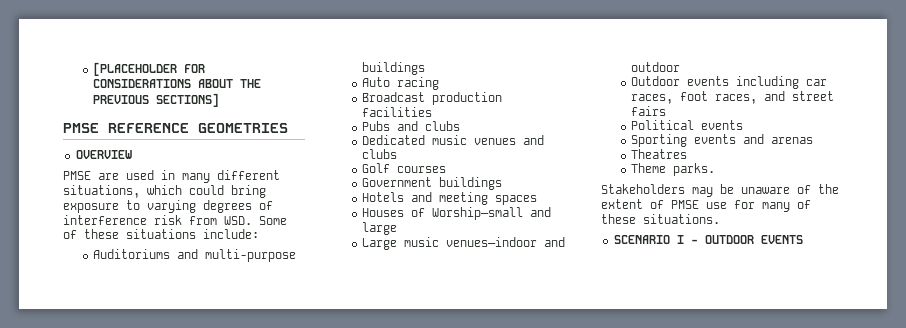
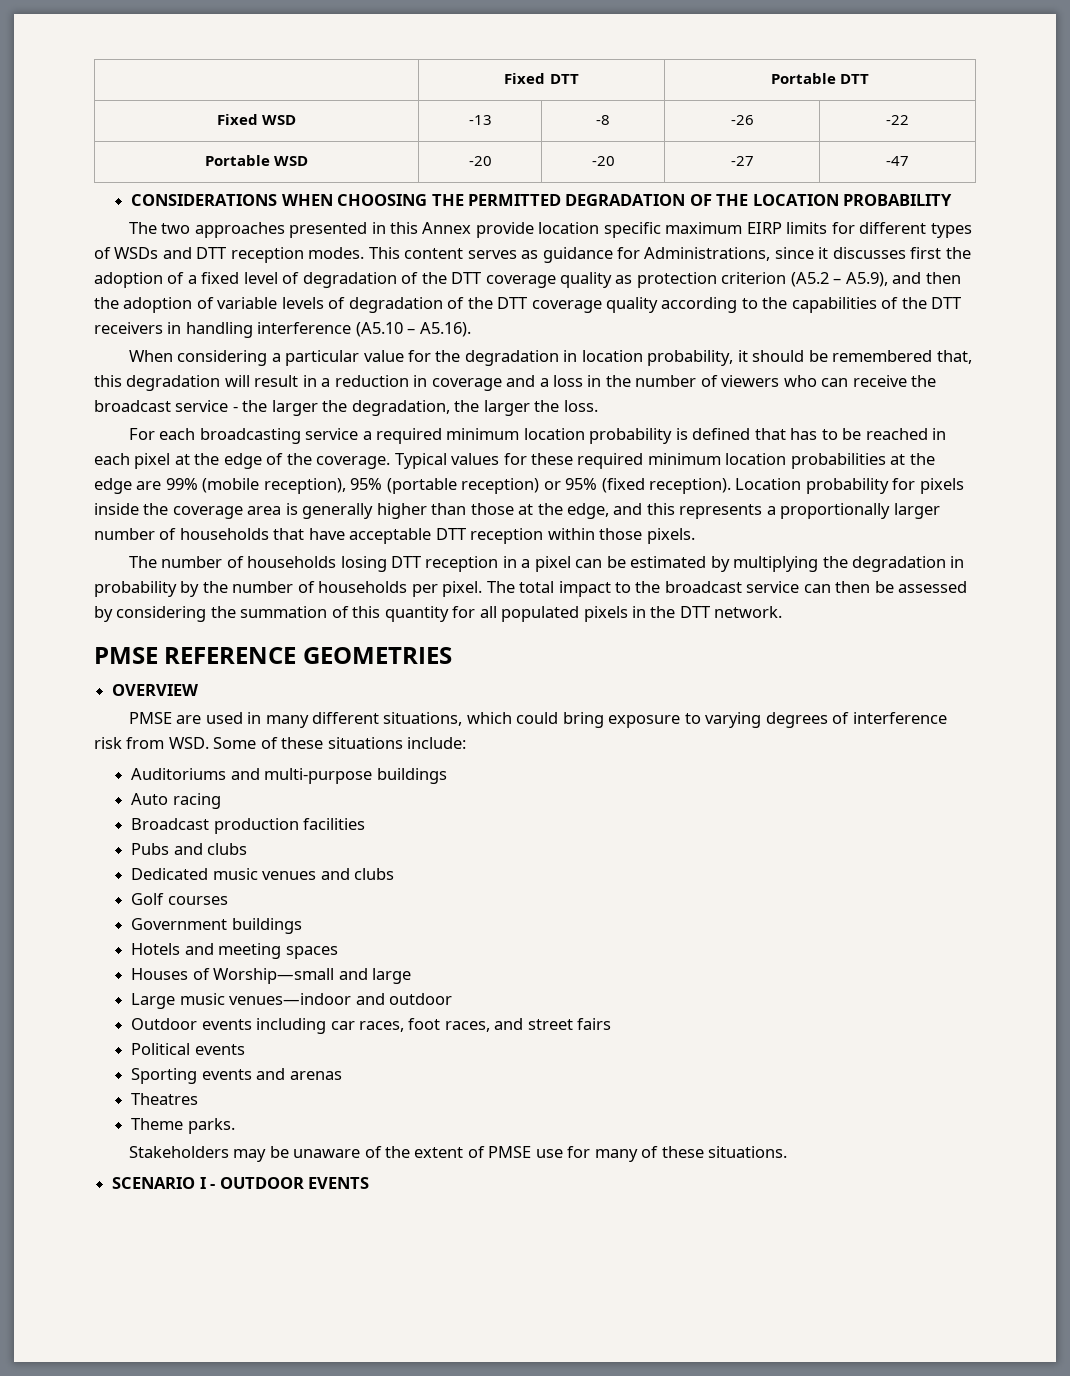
- [PLACEHOLDER FOR CONSIDERATIONS ABOUT THE PREVIOUS SECTIONS]
+ | Fixed DTT | Portable DTT
+ Fixed WSD | -13 | -8 | -26 | -22
+ Portable WSD | -20 | -20 | -27 | -47
+ CONSIDERATIONS WHEN CHOOSING THE PERMITTED DEGRADATION OF THE LOCATION PROBABILITY
+ The two approaches presented in this Annex provide location specific maximum EIRP limits for different types of WSDs and DTT reception modes. This content serves as guidance for Administrations, since it discusses first the adoption of a fixed level of degradation of the DTT coverage quality as protection criterion (A5.2 – A5.9), and then the adoption of variable levels of degradation of the DTT coverage quality according to the capabilities of the DTT receivers in handling interference (A5.10 – A5.16).
+ When considering a particular value for the degradation in location probability, it should be remembered that, this degradation will result in a reduction in coverage and a loss in the number of viewers who can receive the broadcast service - the larger the degradation, the larger the loss.
+ For each broadcasting service a required minimum location probability is defined that has to be reached in each pixel at the edge of the coverage. Typical values for these required minimum location probabilities at the edge are 99% (mobile reception), 95% (portable reception) or 95% (fixed reception). Location probability for pixels inside the coverage area is generally higher than those at the edge, and this represents a proportionally larger number of households that have acceptable DTT reception within those pixels.
+ The number of households losing DTT reception in a pixel can be estimated by multiplying the degradation in probability by the number of households per pixel. The total impact to the broadcast service can then be assessed by considering the summation of this quantity for all populated pixels in the DTT network.

